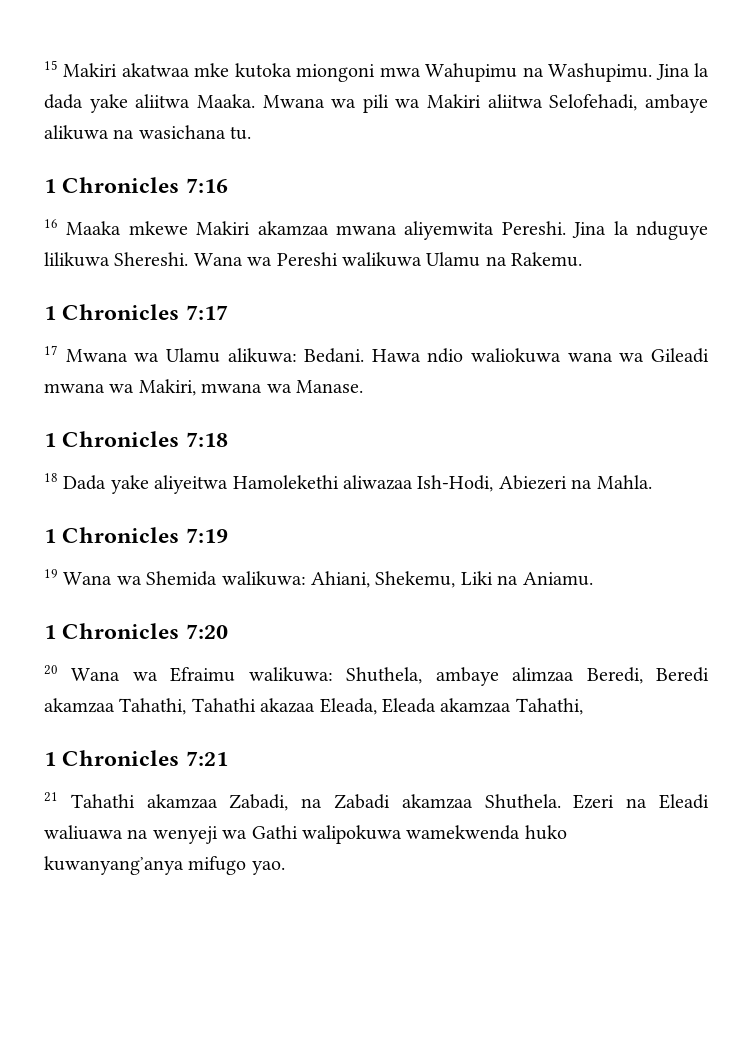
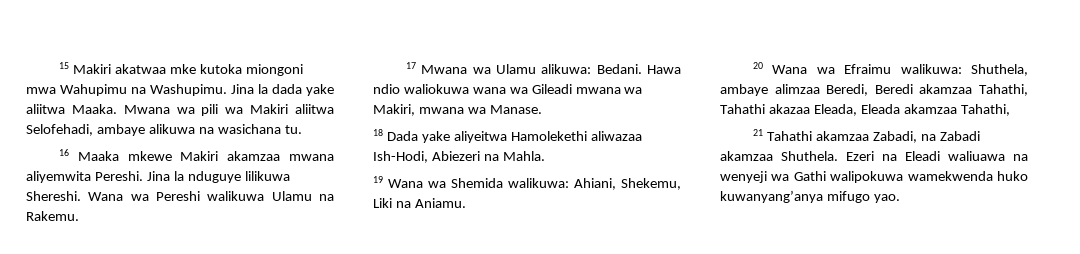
- 1 Chronicles 7:16
- 1 Chronicles 7:17
- 1 Chronicles 7:18
- 1 Chronicles 7:19
- 1 Chronicles 7:20
- 1 Chronicles 7:21

